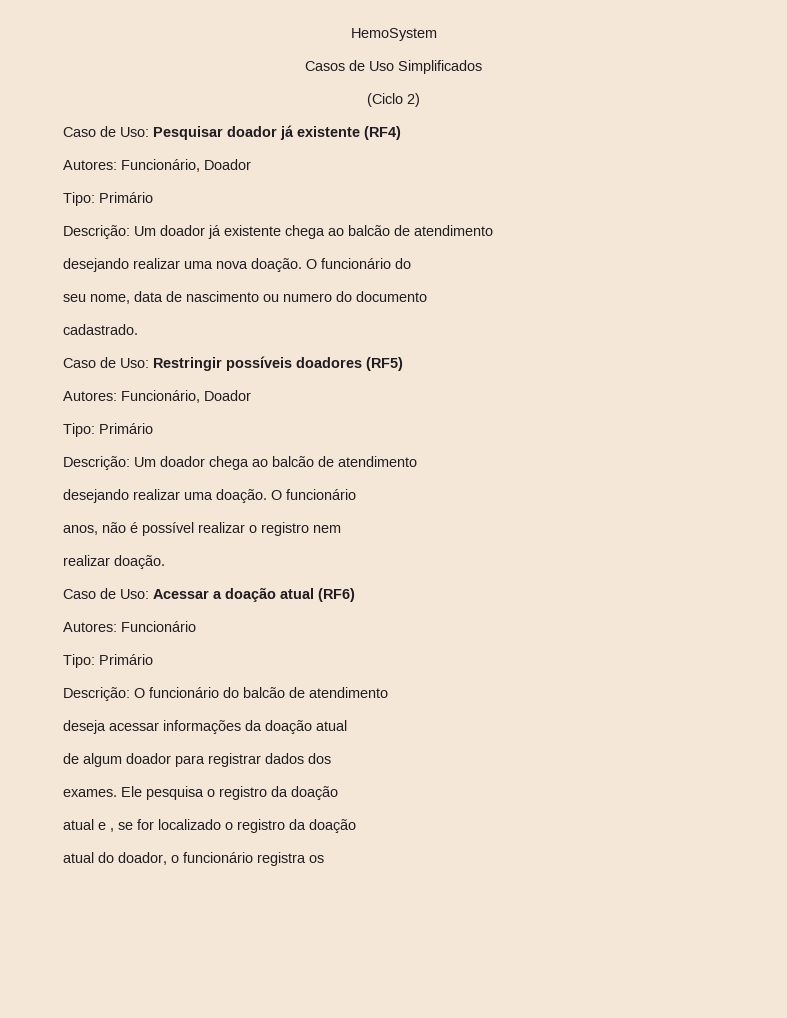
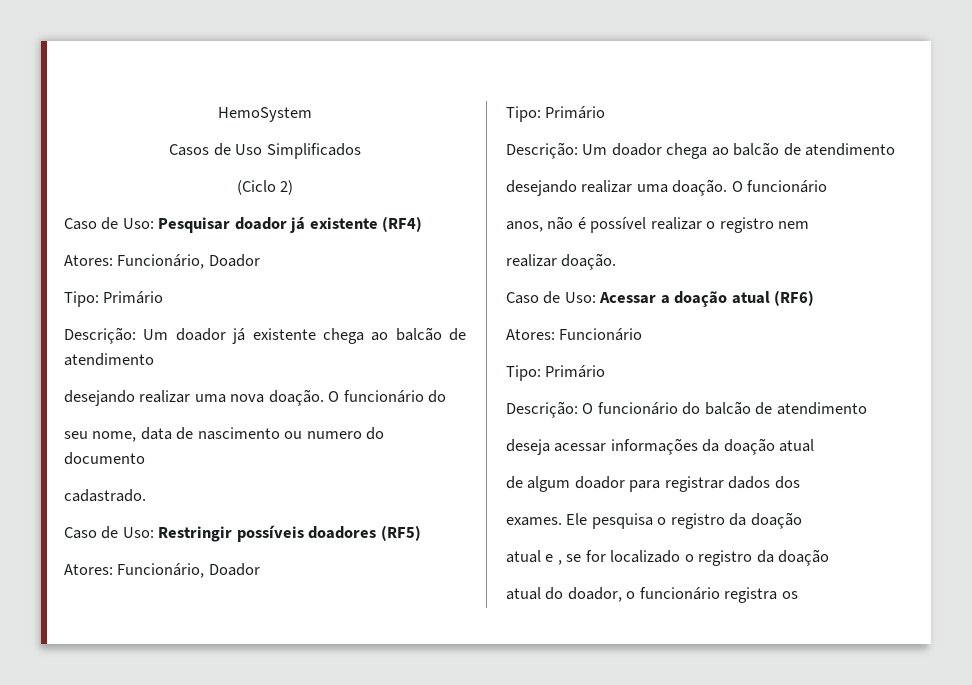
  Caso de Uso: Pesquisar doador já existente (RF4)
- Autores: Funcionário, Doador
+ Atores: Funcionário, Doador
  Caso de Uso: Restringir possíveis doadores (RF5)
- Autores: Funcionário, Doador
+ Atores: Funcionário, Doador
- Autores: Funcionário
+ Atores: Funcionário

